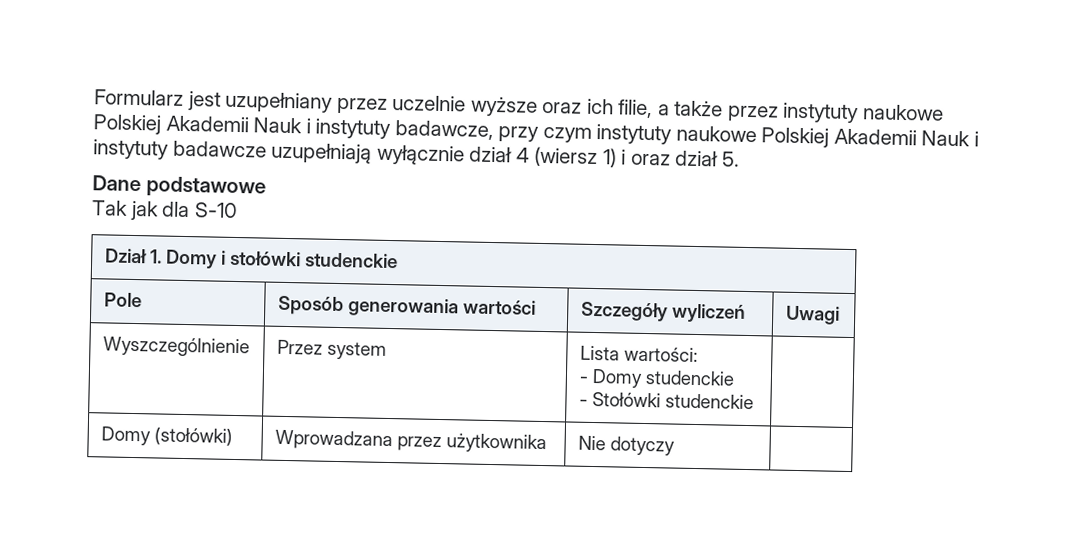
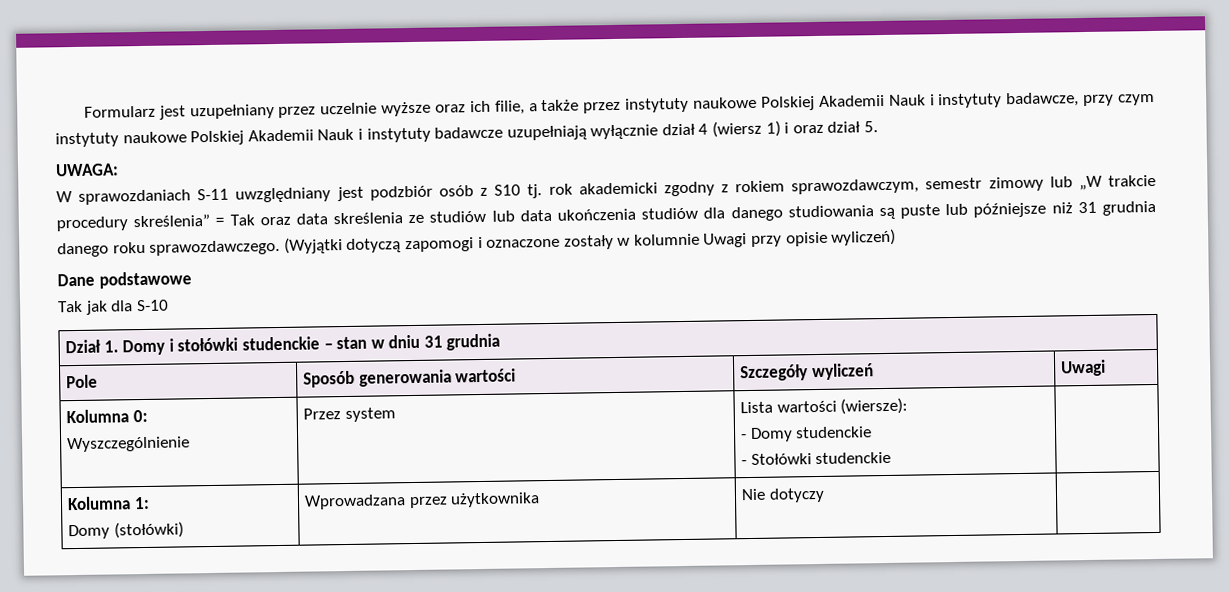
+ UWAGA:
+ W sprawozdaniach S-11 uwzględniany jest podzbiór osób z S10 tj. rok akademicki zgodny z rokiem sprawozdawczym, semestr zimowy lub „W trakcie procedury skreślenia” = Tak oraz data skreślenia ze studiów lub data ukończenia studiów dla danego studiowania są puste lub późniejsze niż 31 grudnia danego roku sprawozdawczego. (Wyjątki dotyczą zapomogi i oznaczone zostały w kolumnie Uwagi przy opisie wyliczeń)
- Dział 1. Domy i stołówki studenckie
+ Dział 1. Domy i stołówki studenckie – stan w dniu 31 grudnia
- Wyszczególnienie | Przez system | Lista wartości:
+ Kolumna 0:
+ Wyszczególnienie | Przez system | Lista wartości (wiersze):
+ Kolumna 1:

